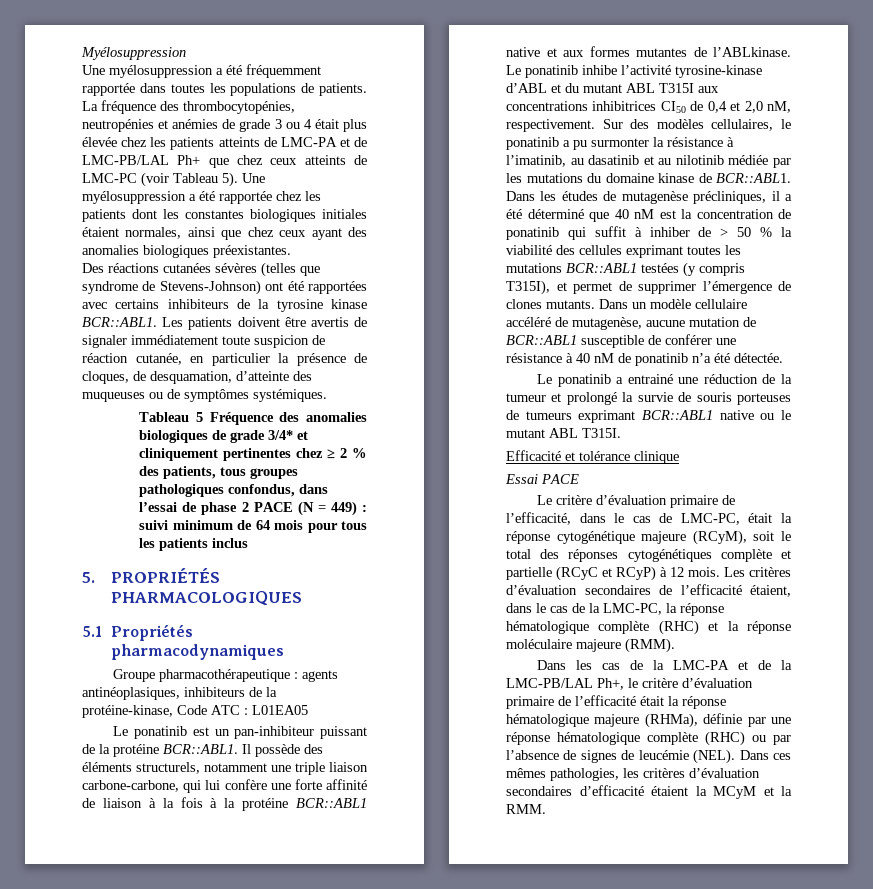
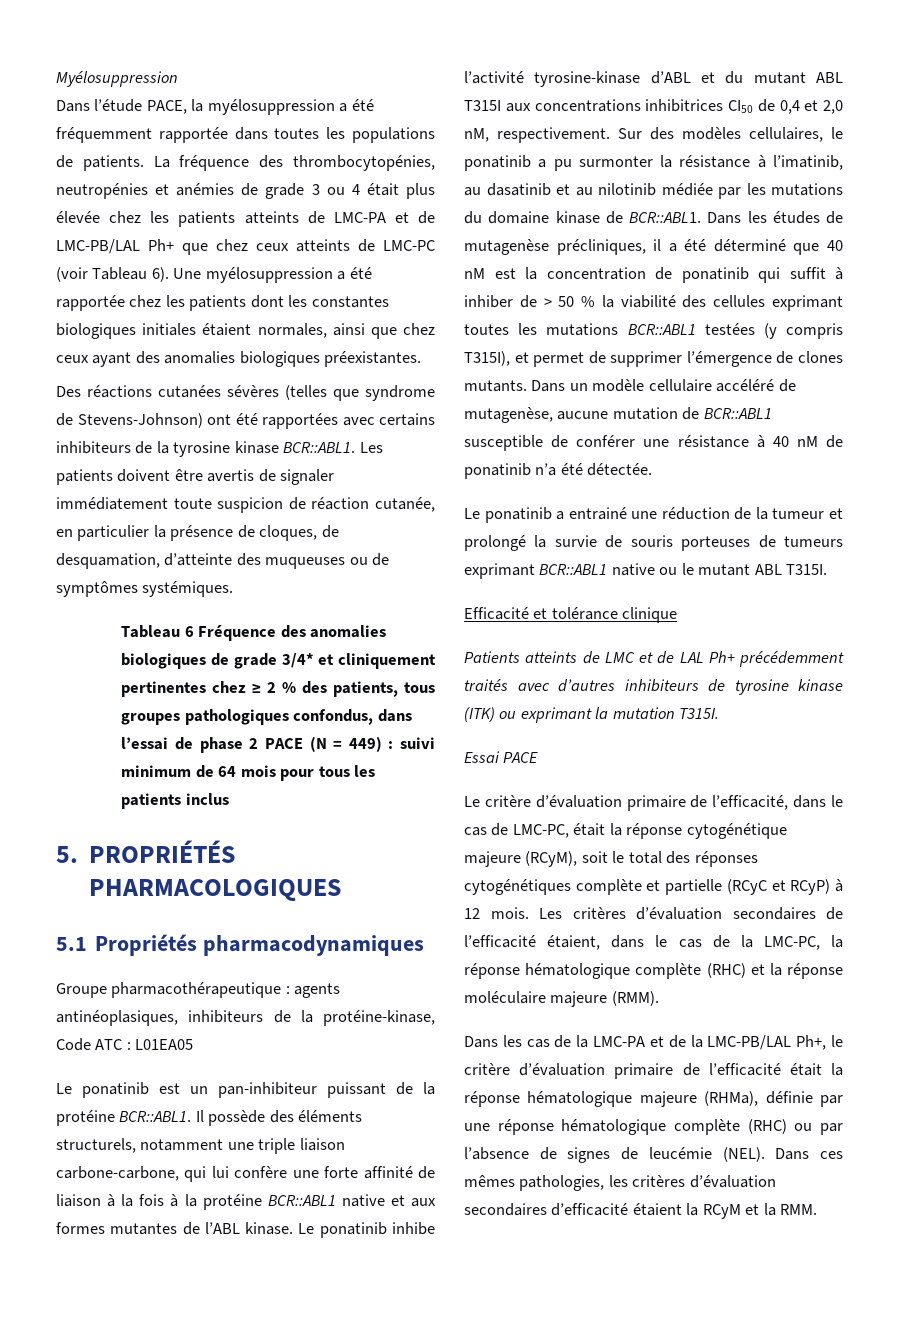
- Une myélosuppression a été fréquemment rapportée dans toutes les populations de patients.
+ Dans l’étude PACE, la myélosuppression a été fréquemment rapportée dans toutes les populations de patients.
- La fréquence des thrombocytopénies, neutropénies et anémies de grade 3 ou 4 était plus élevée chez les patients atteints de LMC-PA et de LMC-PB/LAL Ph+ que chez ceux atteints de LMC-PC (voir Tableau 5).
+ La fréquence des thrombocytopénies, neutropénies et anémies de grade 3 ou 4 était plus élevée chez les patients atteints de LMC-PA et de LMC-PB/LAL Ph+ que chez ceux atteints de LMC-PC (voir Tableau 6).
- Tableau 5 Fréquence des anomalies biologiques de grade 3/4* et cliniquement pertinentes chez ≥ 2 % des patients, tous groupes pathologiques confondus, dans l’essai de phase 2 PACE (N = 449) : suivi minimum de 64 mois pour tous les patients inclus
+ Tableau 6 Fréquence des anomalies biologiques de grade 3/4* et cliniquement pertinentes chez ≥ 2 % des patients, tous groupes pathologiques confondus, dans l’essai de phase 2 PACE (N = 449) : suivi minimum de 64 mois pour tous les patients inclus
- Il possède des éléments structurels, notamment une triple liaison carbone-carbone, qui lui confère une forte affinité de liaison à la fois à la protéine BCR::ABL1 native et aux formes mutantes de l’ABLkinase.
+ Il possède des éléments structurels, notamment une triple liaison carbone-carbone, qui lui confère une forte affinité de liaison à la fois à la protéine BCR::ABL1 native et aux formes mutantes de l’ABL kinase.
+ Patients atteints de LMC et de LAL Ph+ précédemment traités avec d’autres inhibiteurs de tyrosine kinase (ITK) ou exprimant la mutation T315I.
- Dans ces mêmes pathologies, les critères d’évaluation secondaires d’efficacité étaient la MCyM et la RMM.
+ Dans ces mêmes pathologies, les critères d’évaluation secondaires d’efficacité étaient la RCyM et la RMM.

